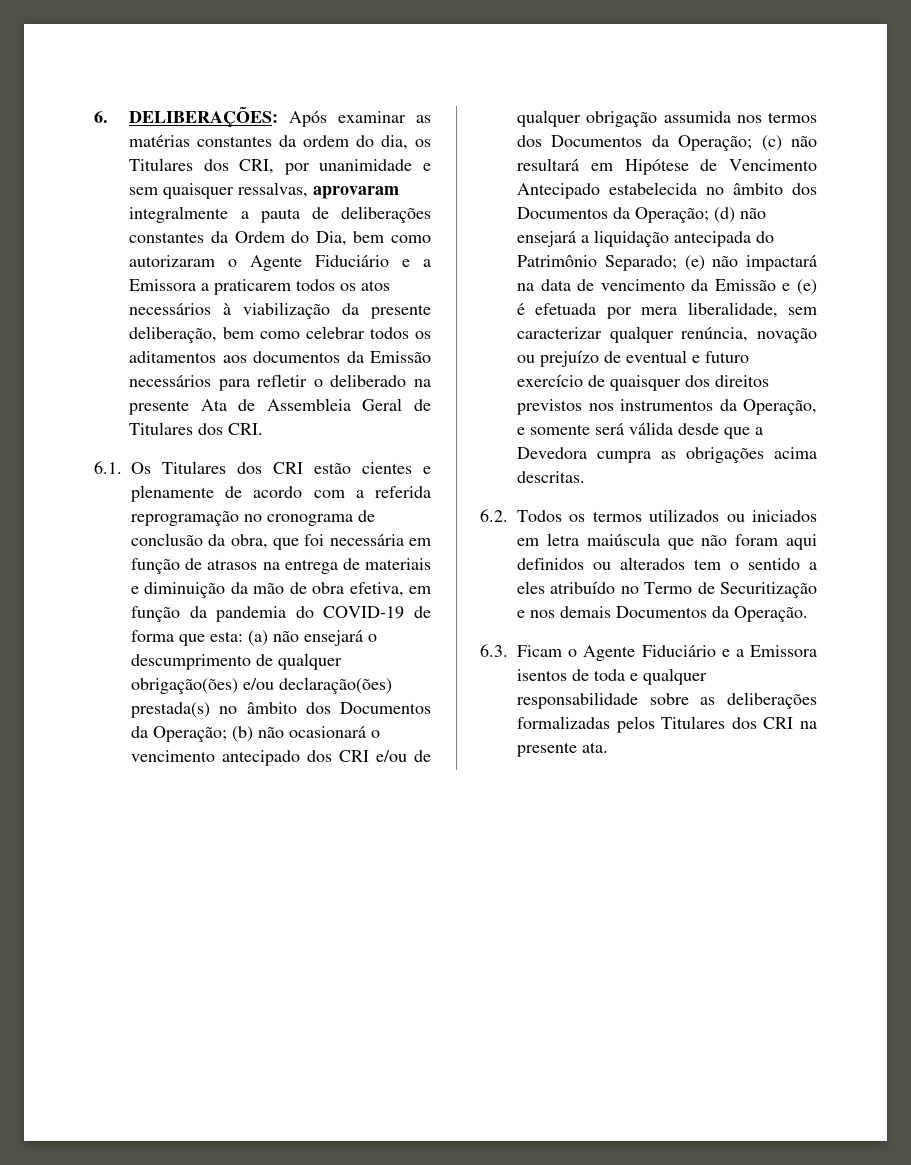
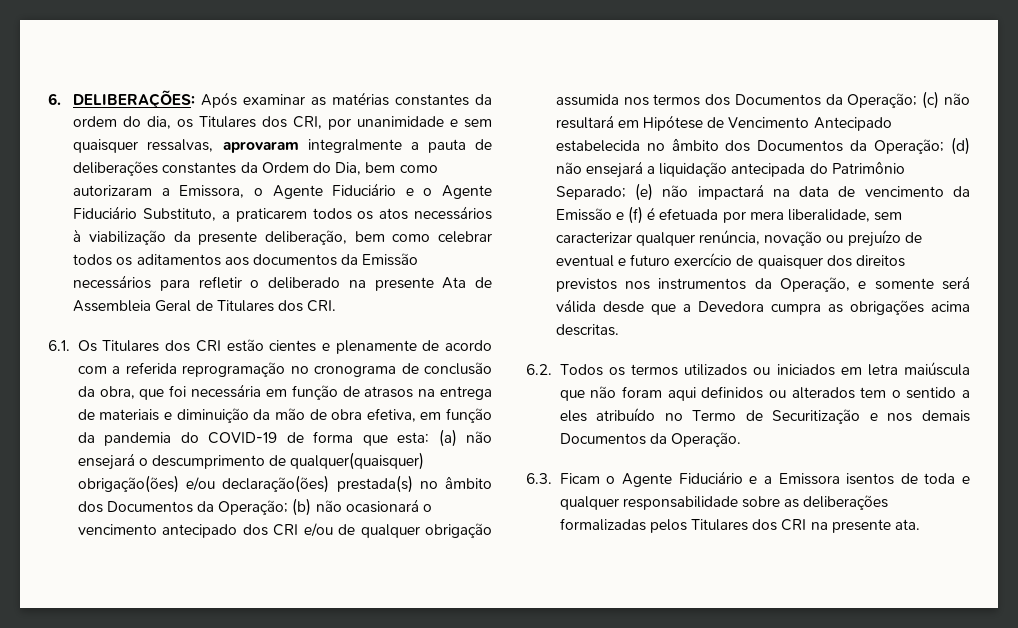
- Após examinar as matérias constantes da ordem do dia, os Titulares dos CRI, por unanimidade e sem quaisquer ressalvas, aprovaram integralmente a pauta de deliberações constantes da Ordem do Dia, bem como autorizaram o Agente Fiduciário e a Emissora a praticarem todos os atos necessários à viabilização da presente deliberação, bem como celebrar todos os aditamentos aos documentos da Emissão necessários para refletir o deliberado na presente Ata de Assembleia Geral de Titulares dos CRI.
+ Após examinar as matérias constantes da ordem do dia, os Titulares dos CRI, por unanimidade e sem quaisquer ressalvas, aprovaram integralmente a pauta de deliberações constantes da Ordem do Dia, bem como autorizaram a Emissora, o Agente Fiduciário e o Agente Fiduciário Substituto, a praticarem todos os atos necessários à viabilização da presente deliberação, bem como celebrar todos os aditamentos aos documentos da Emissão necessários para refletir o deliberado na presente Ata de Assembleia Geral de Titulares dos CRI.
- (a) não ensejará o descumprimento de qualquer obrigação(ões) e/ou declaração(ões) prestada(s) no âmbito dos Documentos da Operação;
+ (a) não ensejará o descumprimento de qualquer(quaisquer) obrigação(ões) e/ou declaração(ões) prestada(s) no âmbito dos Documentos da Operação;
- (e) não impactará na data de vencimento da Emissão e (e) é efetuada por mera liberalidade, sem caracterizar qualquer renúncia, novação ou prejuízo de eventual e futuro exercício de quaisquer dos direitos previstos nos instrumentos da Operação, e somente será válida desde que a Devedora cumpra as obrigações acima descritas.
+ (e) não impactará na data de vencimento da Emissão e (f) é efetuada por mera liberalidade, sem caracterizar qualquer renúncia, novação ou prejuízo de eventual e futuro exercício de quaisquer dos direitos previstos nos instrumentos da Operação, e somente será válida desde que a Devedora cumpra as obrigações acima descritas.

